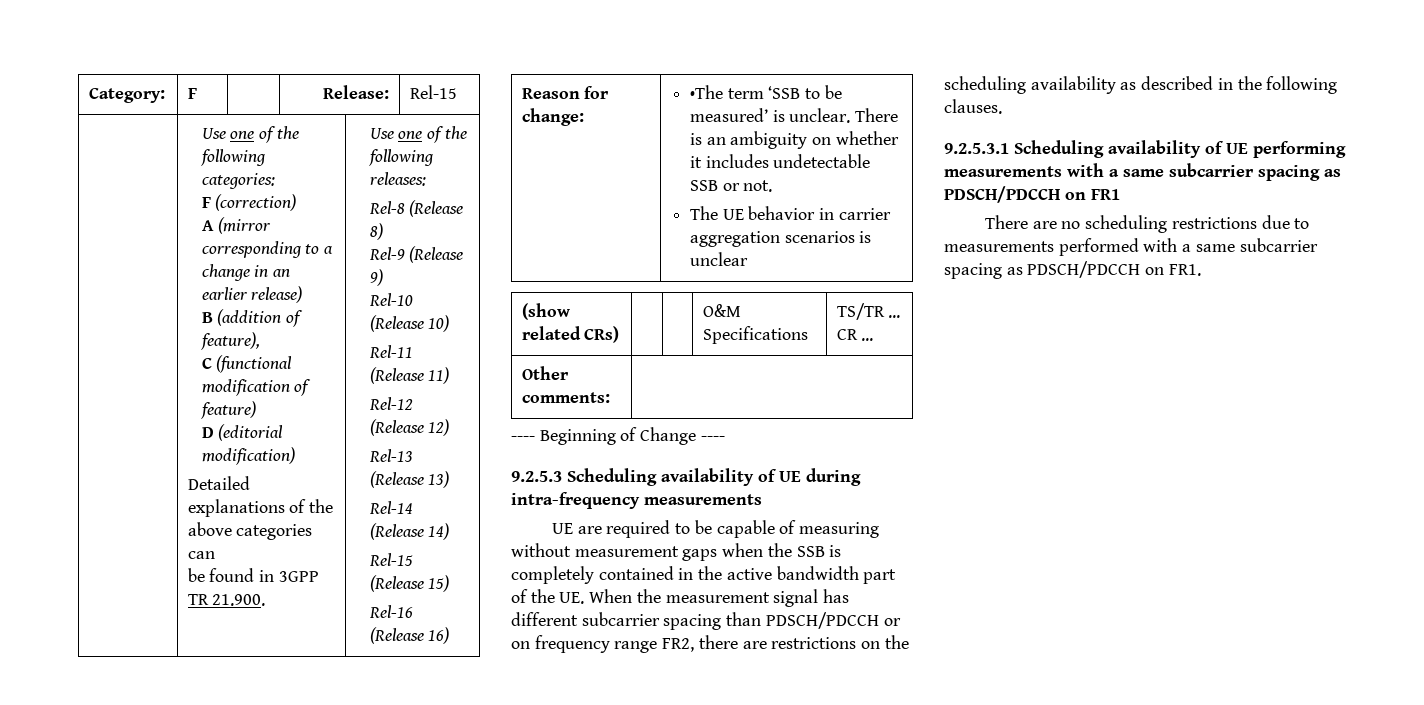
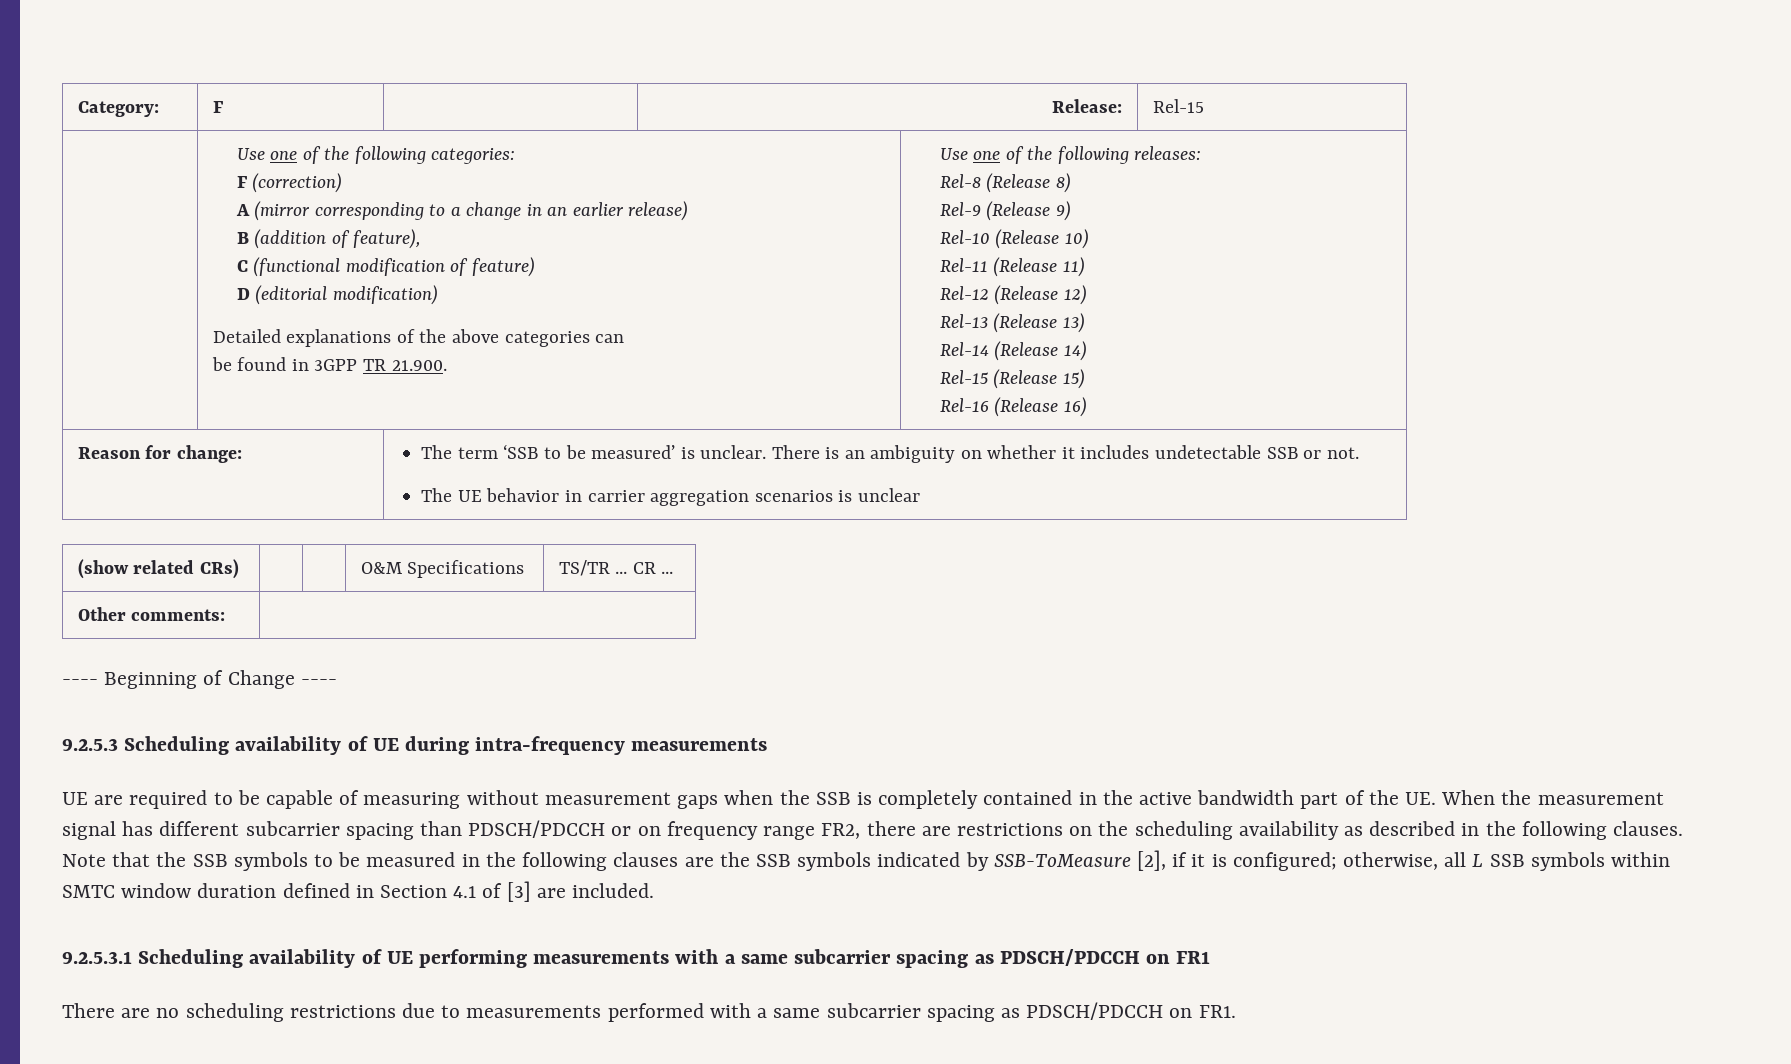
- Reason for change: | •The term ‘SSB to be measured’ is unclear. There is an ambiguity on whether it includes undetectable SSB or not.
+ Reason for change: | The term ‘SSB to be measured’ is unclear. There is an ambiguity on whether it includes undetectable SSB or not.
+ Note that the SSB symbols to be measured in the following clauses are the SSB symbols indicated by SSB-ToMeasure [2], if it is configured; otherwise, all L SSB symbols within SMTC window duration defined in Section 4.1 of [3] are included.

